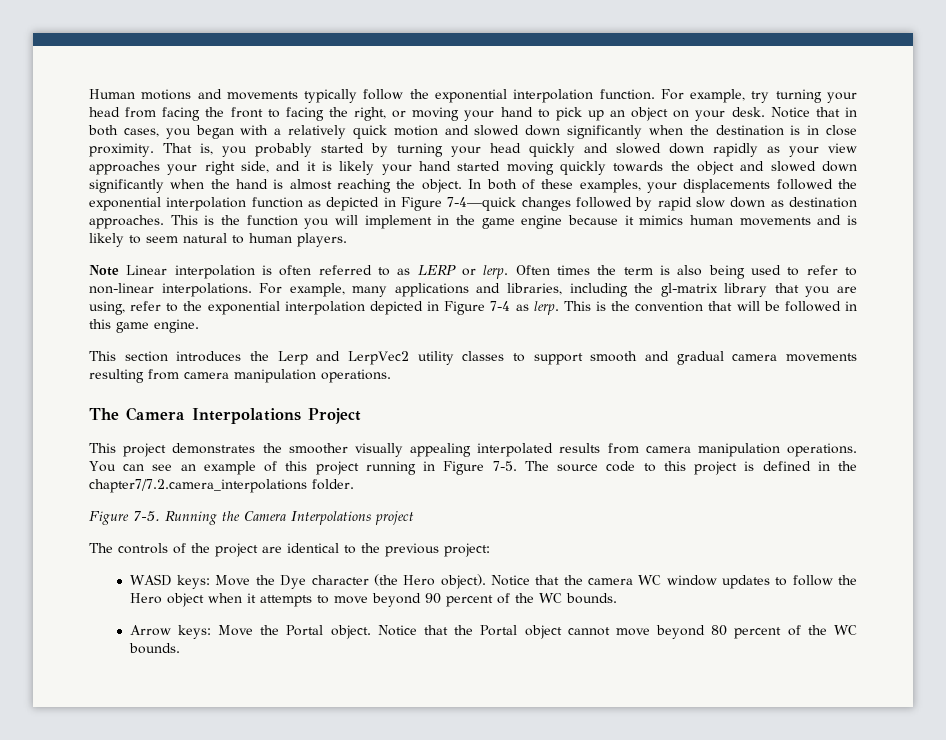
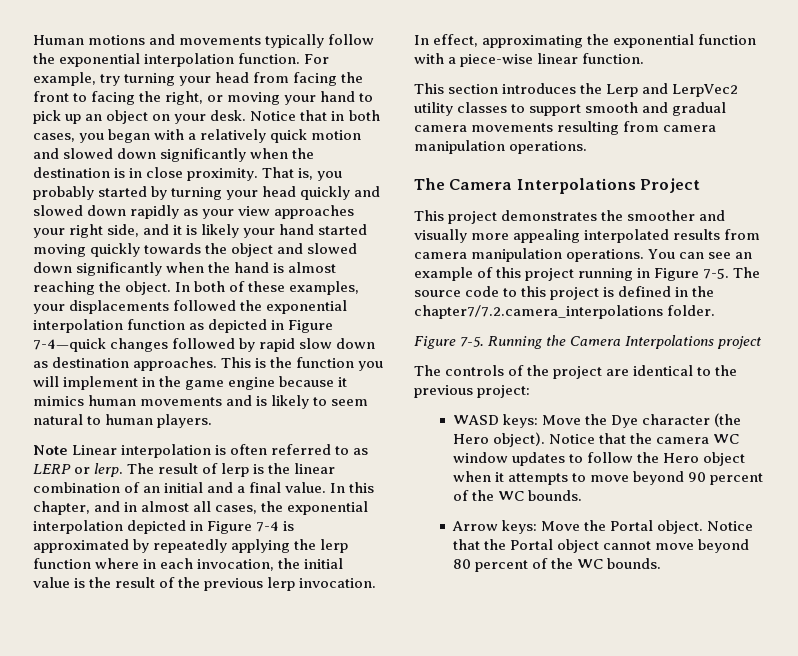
- Often times the term is also being used to refer to non-linear interpolations. For example, many applications and libraries, including the gl-matrix library that you are using, refer to the exponential interpolation depicted in Figure 7-4 as lerp. This is the convention that will be followed in this game engine.
+ The result of lerp is the linear combination of an initial and a final value. In this chapter, and in almost all cases, the exponential interpolation depicted in Figure 7-4 is approximated by repeatedly applying the lerp function where in each invocation, the initial value is the result of the previous lerp invocation. In effect, approximating the exponential function with a piece-wise linear function.
- This project demonstrates the smoother visually appealing interpolated results from camera manipulation operations.
+ This project demonstrates the smoother and visually more appealing interpolated results from camera manipulation operations.

